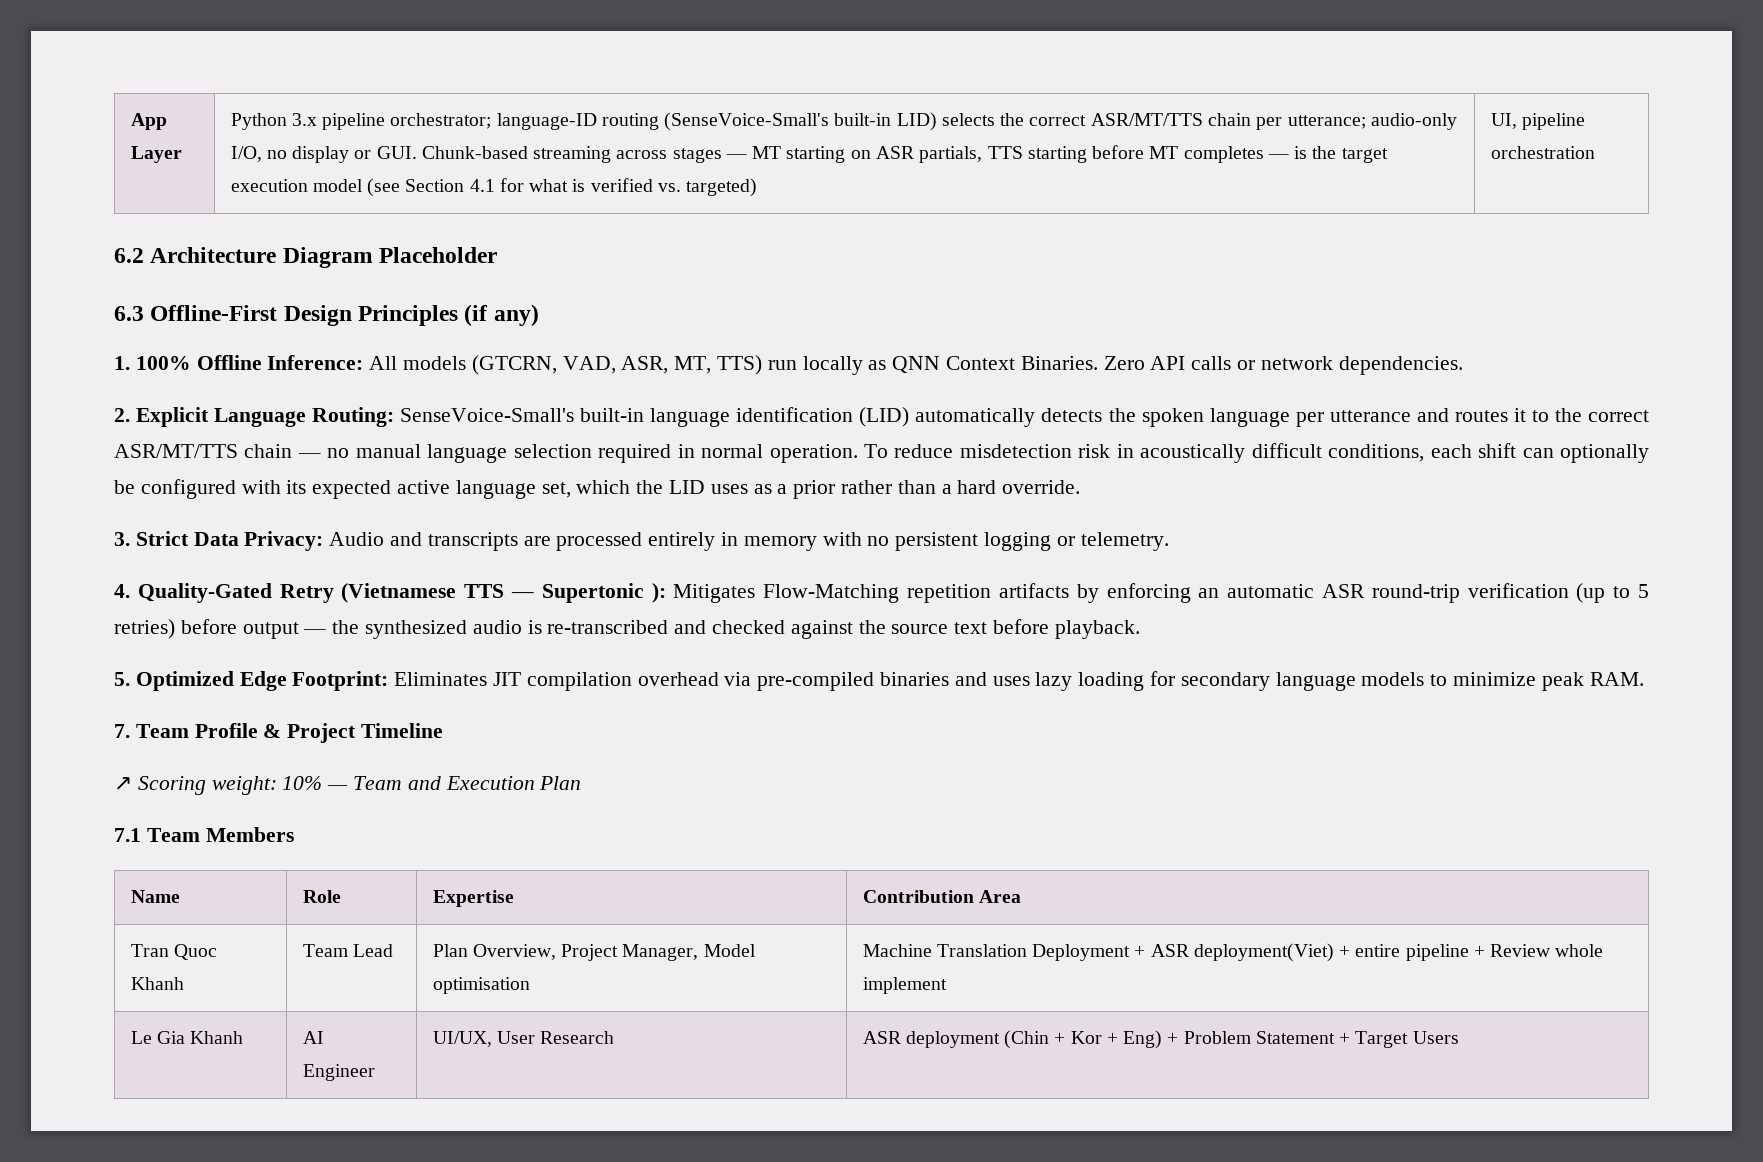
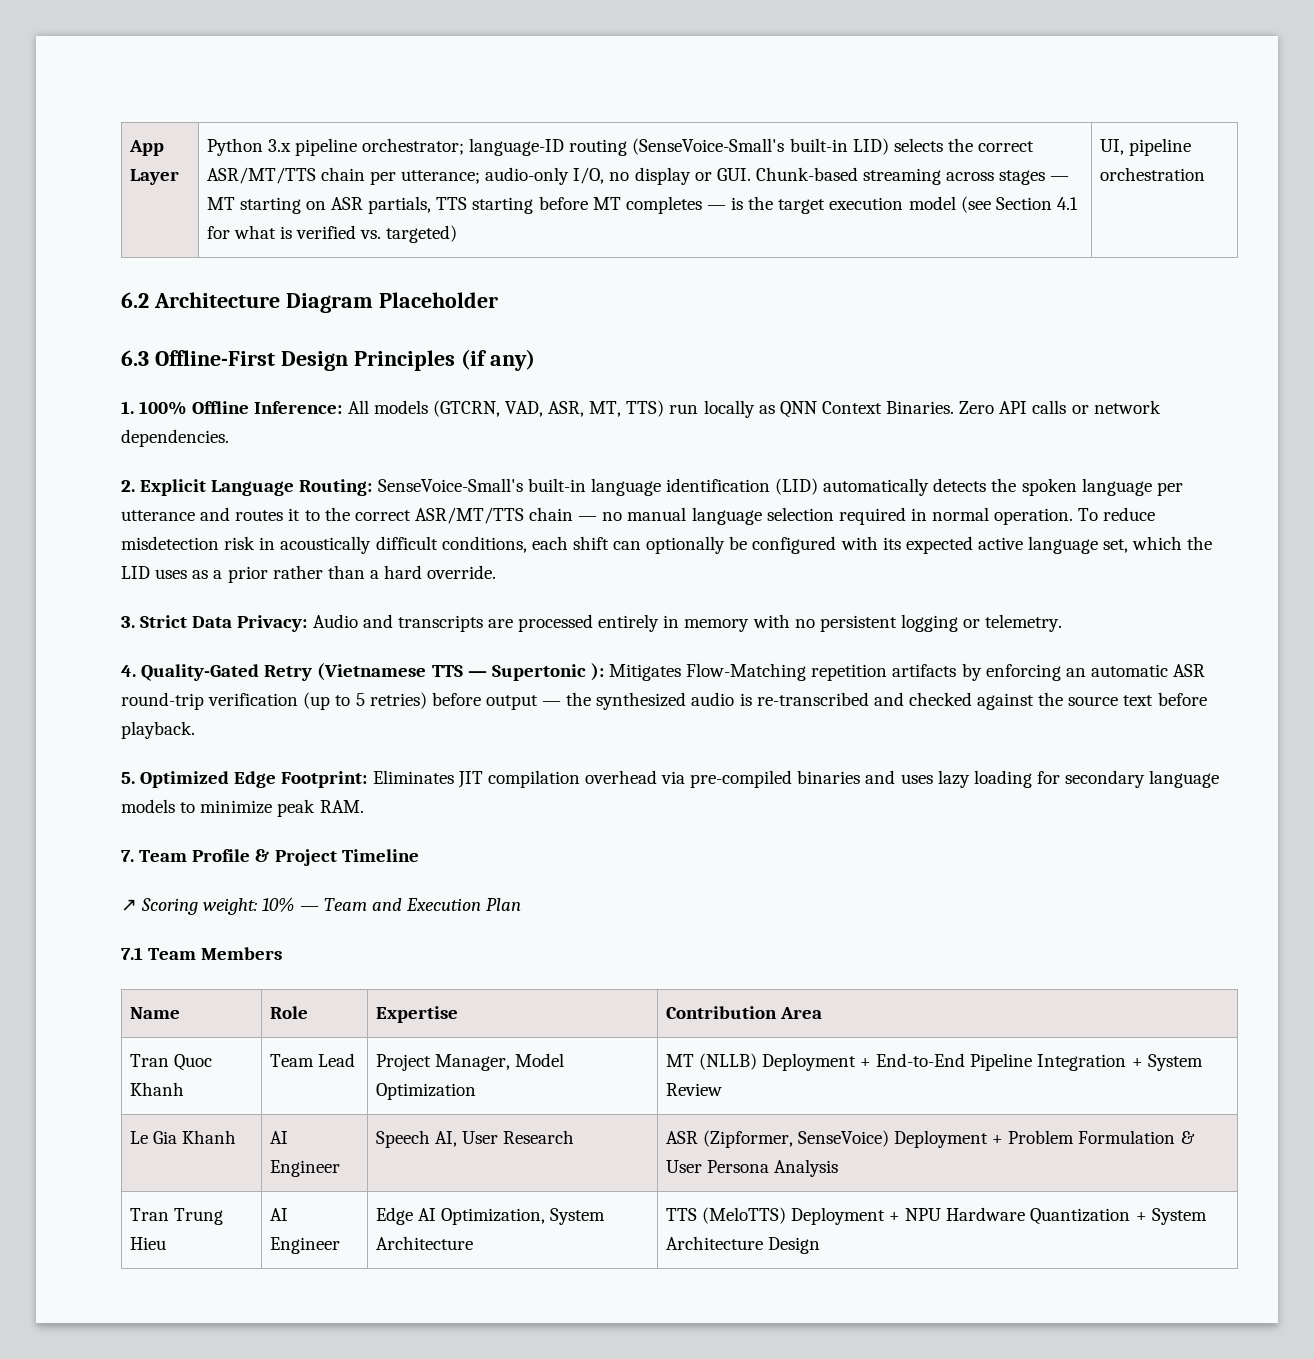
- Tran Quoc Khanh | Team Lead | Plan Overview, Project Manager, Model optimisation | Machine Translation Deployment + ASR deployment(Viet) + entire pipeline + Review whole implement
+ Tran Quoc Khanh | Team Lead | Project Manager, Model Optimization | MT (NLLB) Deployment + End-to-End Pipeline Integration + System Review
- Le Gia Khanh | AI Engineer | UI/UX, User Research | ASR deployment (Chin + Kor + Eng) + Problem Statement + Target Users
+ Le Gia Khanh | AI Engineer | Speech AI, User Research | ASR (Zipformer, SenseVoice) Deployment + Problem Formulation & User Persona Analysis
+ Tran Trung Hieu | AI Engineer | Edge AI Optimization, System Architecture | TTS (MeloTTS) Deployment + NPU Hardware Quantization + System Architecture Design

